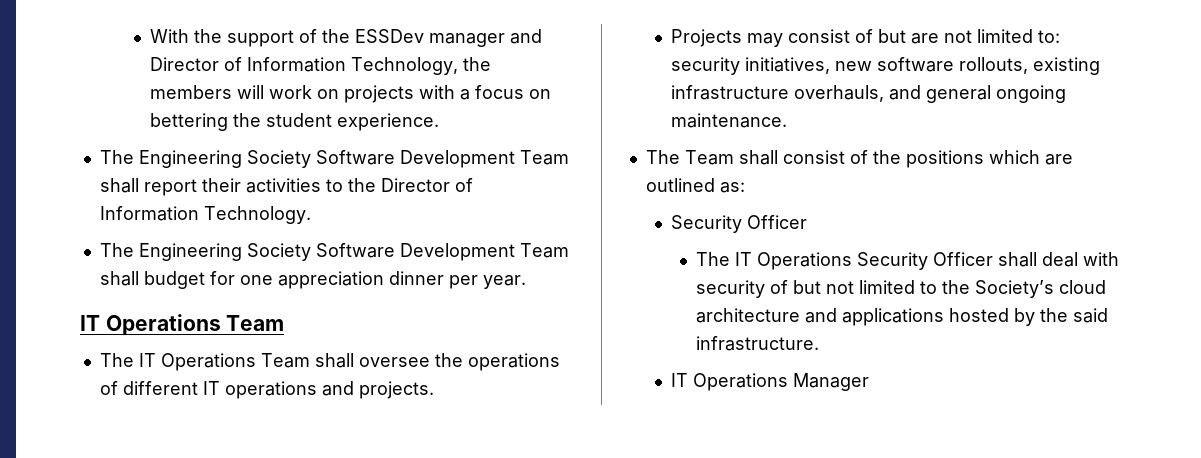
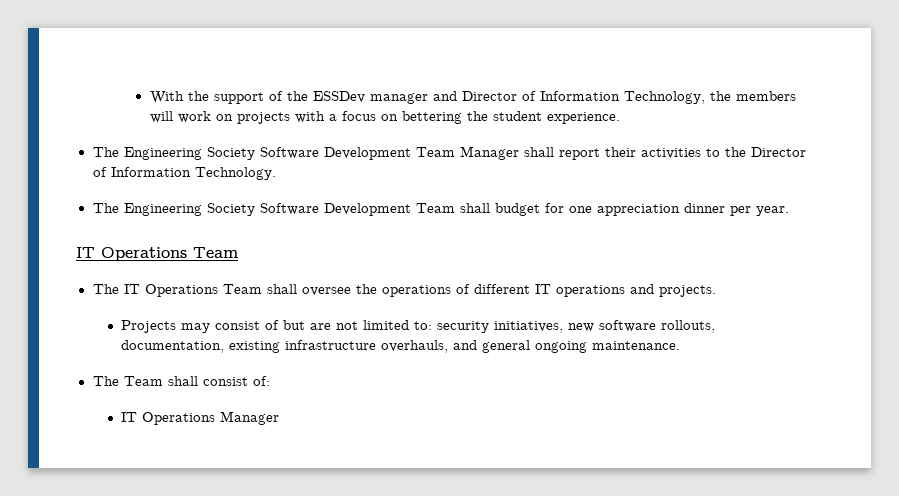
- The Engineering Society Software Development Team shall report their activities to the Director of Information Technology.
+ The Engineering Society Software Development Team Manager shall report their activities to the Director of Information Technology.
- Projects may consist of but are not limited to: security initiatives, new software rollouts, existing infrastructure overhauls, and general ongoing maintenance.
+ Projects may consist of but are not limited to: security initiatives, new software rollouts, documentation, existing infrastructure overhauls, and general ongoing maintenance.
- The Team shall consist of the positions which are outlined as:
- Security Officer
- The IT Operations Security Officer shall deal with security of but not limited to the Society’s cloud architecture and applications hosted by the said infrastructure.
+ The Team shall consist of:

